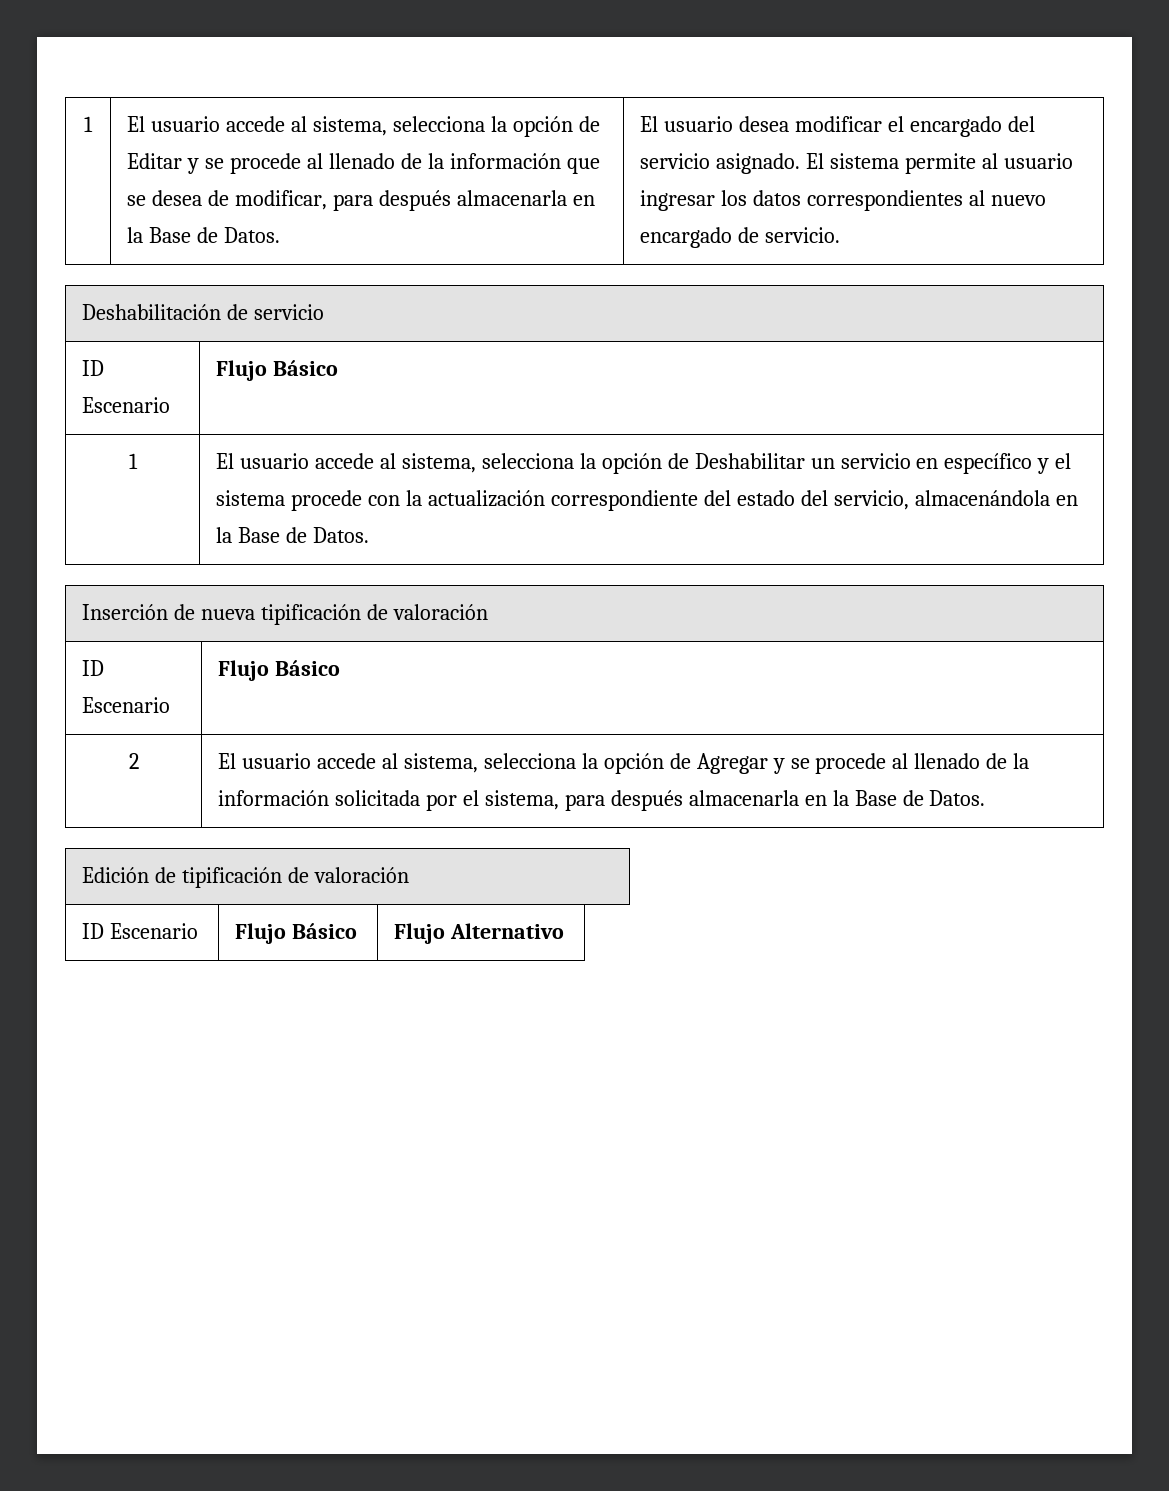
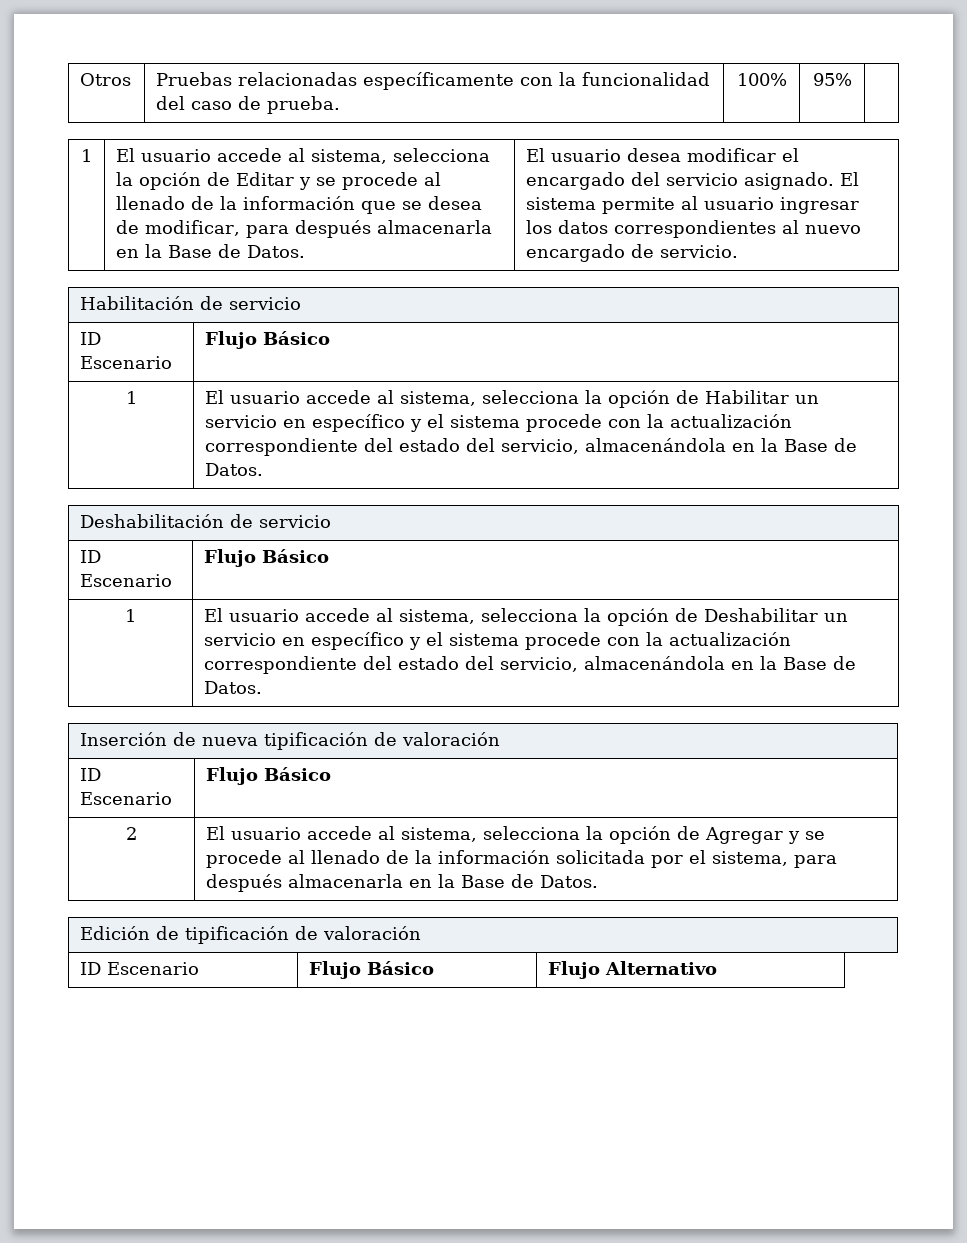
+ Otros | Pruebas relacionadas específicamente con la funcionalidad del caso de prueba. | 100% | 95%
+ Habilitación de servicio
+ ID Escenario | Flujo Básico
+ 1 | El usuario accede al sistema, selecciona la opción de Habilitar un servicio en específico y el sistema procede con la actualización correspondiente del estado del servicio, almacenándola en la Base de Datos.

